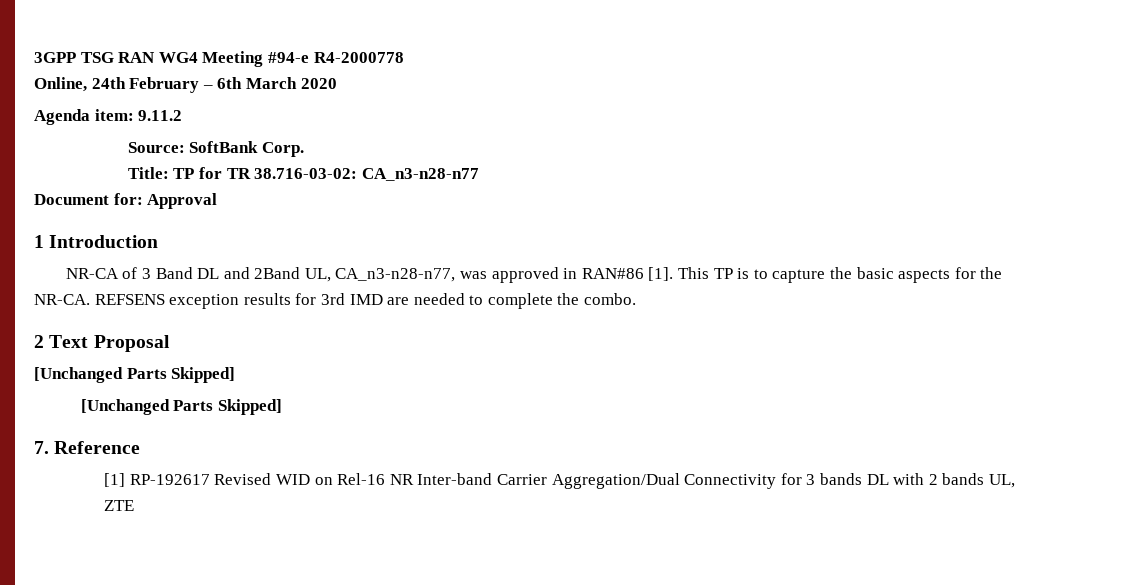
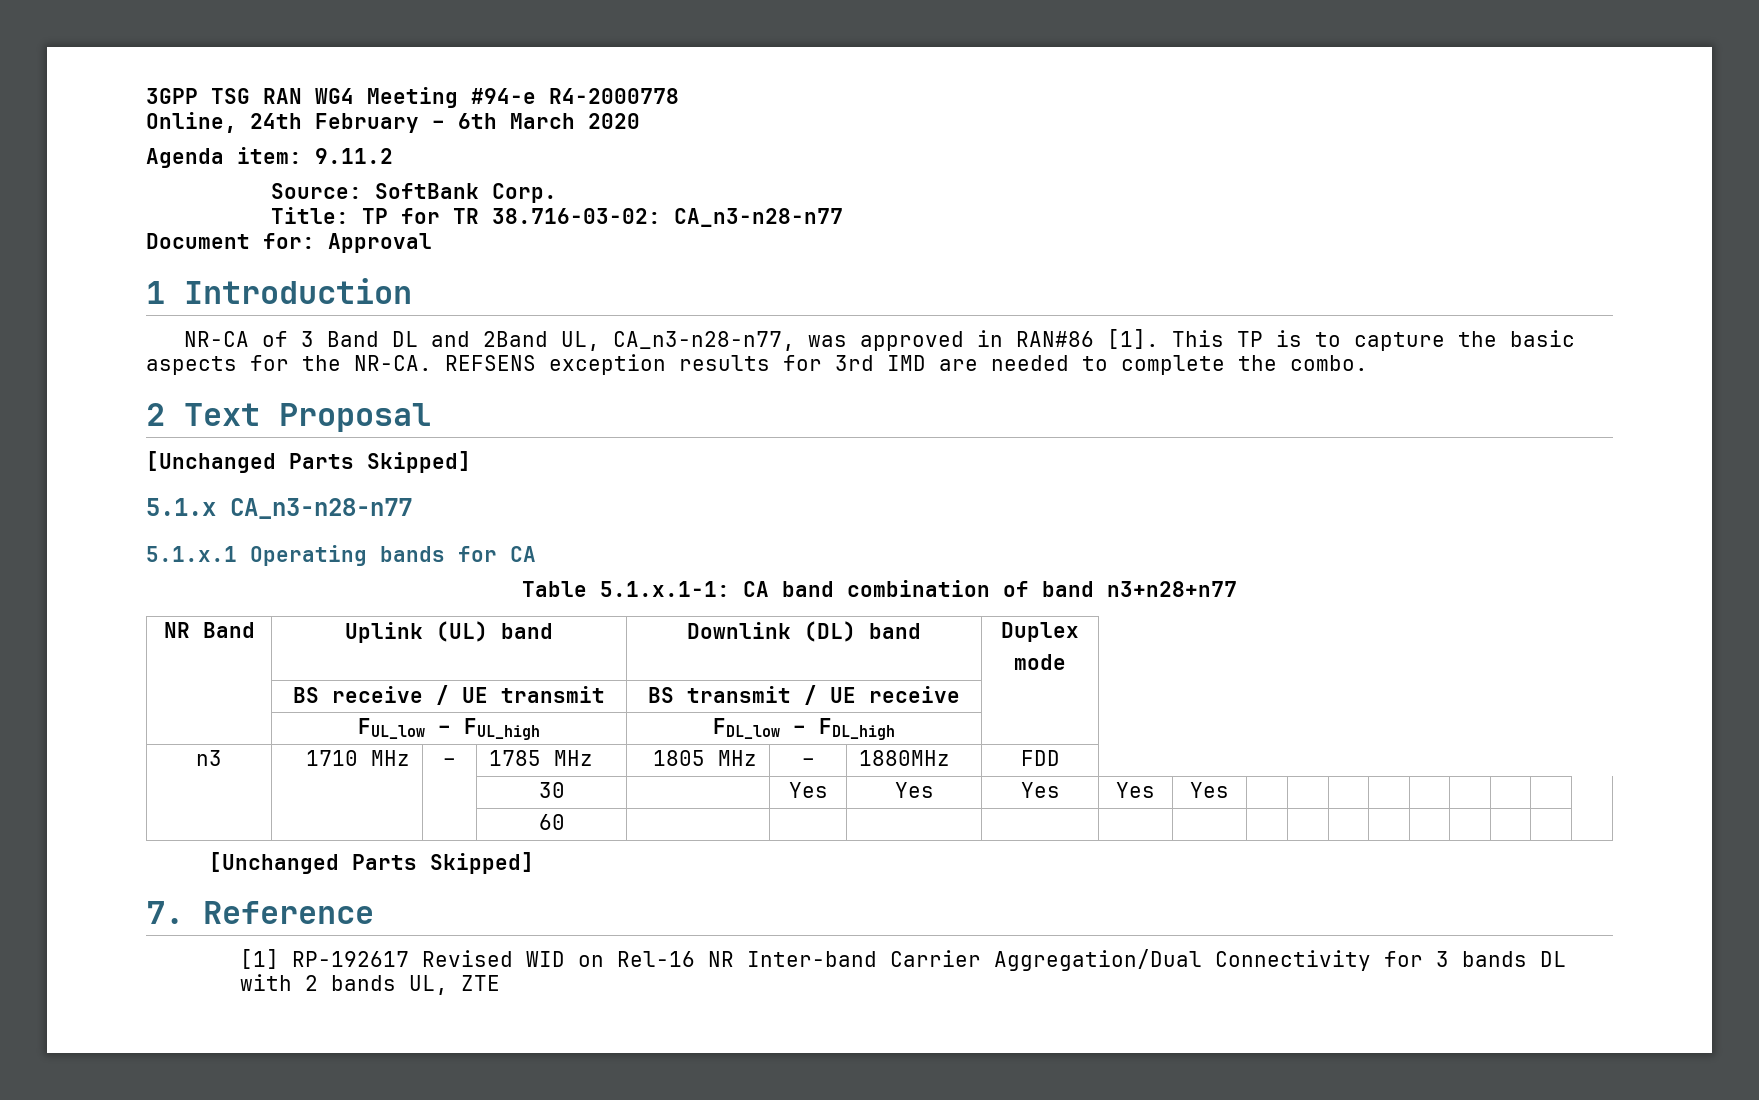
+ 5.1.x CA_n3-n28-n77
+ 5.1.x.1 Operating bands for CA
+ Table 5.1.x.1-1: CA band combination of band n3+n28+n77
+ NR Band | Uplink (UL) band | Downlink (DL) band | Duplex
+ mode
+ | BS receive / UE transmit | BS transmit / UE receive |
+ | FUL_low – FUL_high | FDL_low – FDL_high |
+ n3 | 1710 MHz | – | 1785 MHz | 1805 MHz | – | 1880MHz | FDD
+ | | | 30 | | Yes | Yes | Yes | Yes | Yes | | | | | | | | |
+ | | | 60 | | | | | | | | | | | | | | |

